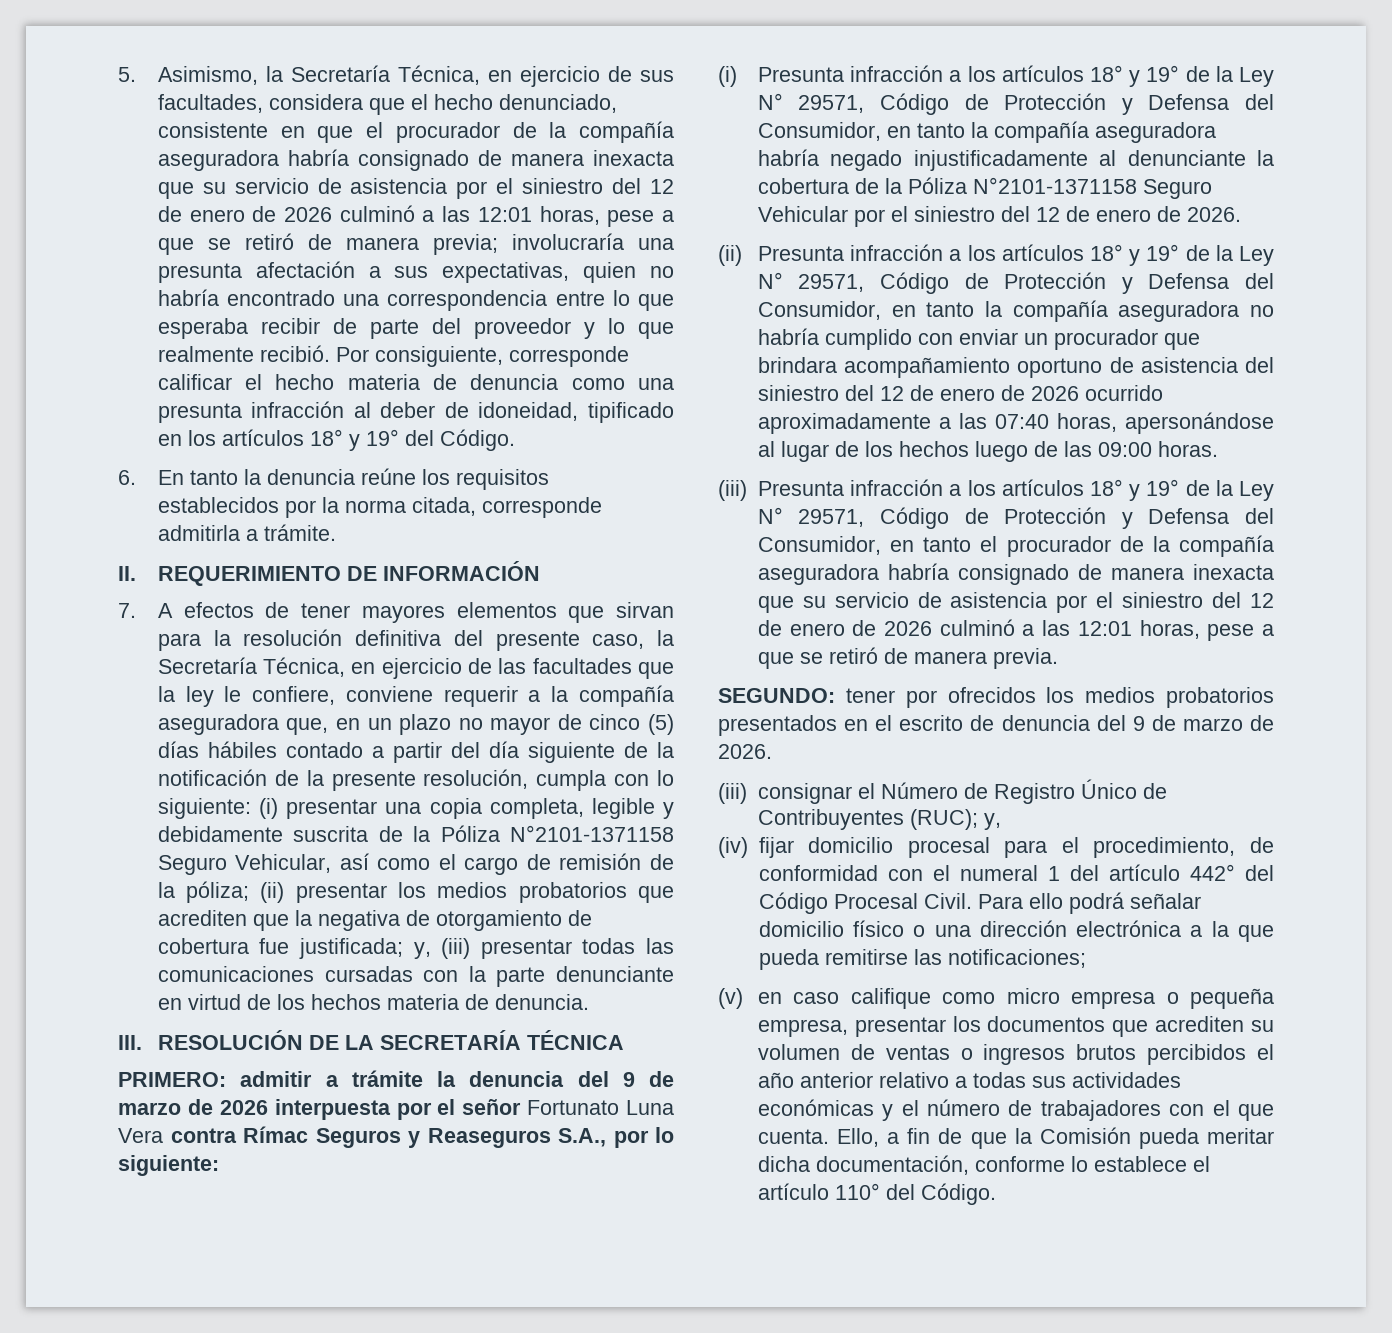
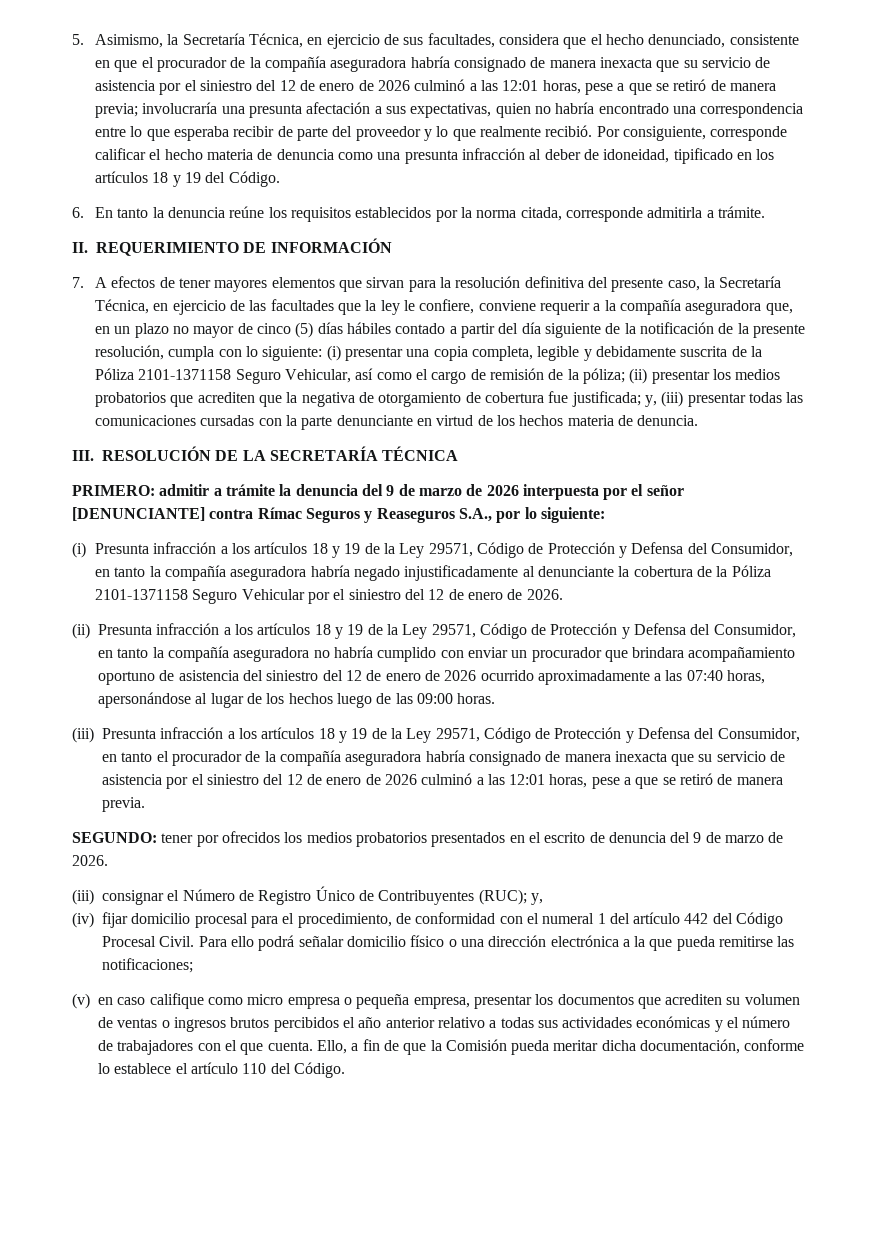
- Por consiguiente, corresponde calificar el hecho materia de denuncia como una presunta infracción al deber de idoneidad, tipificado en los artículos 18° y 19° del Código.
+ Por consiguiente, corresponde calificar el hecho materia de denuncia como una presunta infracción al deber de idoneidad, tipificado en los artículos 18 y 19 del Código.
- (i) presentar una copia completa, legible y debidamente suscrita de la Póliza N°2101-1371158 Seguro Vehicular, así como el cargo de remisión de la póliza;
+ (i) presentar una copia completa, legible y debidamente suscrita de la Póliza 2101-1371158 Seguro Vehicular, así como el cargo de remisión de la póliza;
- PRIMERO: admitir a trámite la denuncia del 9 de marzo de 2026 interpuesta por el señor Fortunato Luna Vera contra Rímac Seguros y Reaseguros S.A., por lo siguiente:
+ PRIMERO: admitir a trámite la denuncia del 9 de marzo de 2026 interpuesta por el señor [DENUNCIANTE] contra Rímac Seguros y Reaseguros S.A., por lo siguiente:
- (i) Presunta infracción a los artículos 18° y 19° de la Ley N° 29571, Código de Protección y Defensa del Consumidor, en tanto la compañía aseguradora habría negado injustificadamente al denunciante la cobertura de la Póliza N°2101-1371158 Seguro Vehicular por el siniestro del 12 de enero de 2026.
+ (i) Presunta infracción a los artículos 18 y 19 de la Ley 29571, Código de Protección y Defensa del Consumidor, en tanto la compañía aseguradora habría negado injustificadamente al denunciante la cobertura de la Póliza 2101-1371158 Seguro Vehicular por el siniestro del 12 de enero de 2026.
- (ii) Presunta infracción a los artículos 18° y 19° de la Ley N° 29571, Código de Protección y Defensa del Consumidor, en tanto la compañía aseguradora no habría cumplido con enviar un procurador que brindara acompañamiento oportuno de asistencia del siniestro del 12 de enero de 2026 ocurrido aproximadamente a las 07:40 horas, apersonándose al lugar de los hechos luego de las 09:00 horas.
+ (ii) Presunta infracción a los artículos 18 y 19 de la Ley 29571, Código de Protección y Defensa del Consumidor, en tanto la compañía aseguradora no habría cumplido con enviar un procurador que brindara acompañamiento oportuno de asistencia del siniestro del 12 de enero de 2026 ocurrido aproximadamente a las 07:40 horas, apersonándose al lugar de los hechos luego de las 09:00 horas.
- (iii) Presunta infracción a los artículos 18° y 19° de la Ley N° 29571, Código de Protección y Defensa del Consumidor, en tanto el procurador de la compañía aseguradora habría consignado de manera inexacta que su servicio de asistencia por el siniestro del 12 de enero de 2026 culminó a las 12:01 horas, pese a que se retiró de manera previa.
+ (iii) Presunta infracción a los artículos 18 y 19 de la Ley 29571, Código de Protección y Defensa del Consumidor, en tanto el procurador de la compañía aseguradora habría consignado de manera inexacta que su servicio de asistencia por el siniestro del 12 de enero de 2026 culminó a las 12:01 horas, pese a que se retiró de manera previa.
- (iv) fijar domicilio procesal para el procedimiento, de conformidad con el numeral 1 del artículo 442° del Código Procesal Civil.
+ (iv) fijar domicilio procesal para el procedimiento, de conformidad con el numeral 1 del artículo 442 del Código Procesal Civil.
- Ello, a fin de que la Comisión pueda meritar dicha documentación, conforme lo establece el artículo 110° del Código.
+ Ello, a fin de que la Comisión pueda meritar dicha documentación, conforme lo establece el artículo 110 del Código.

